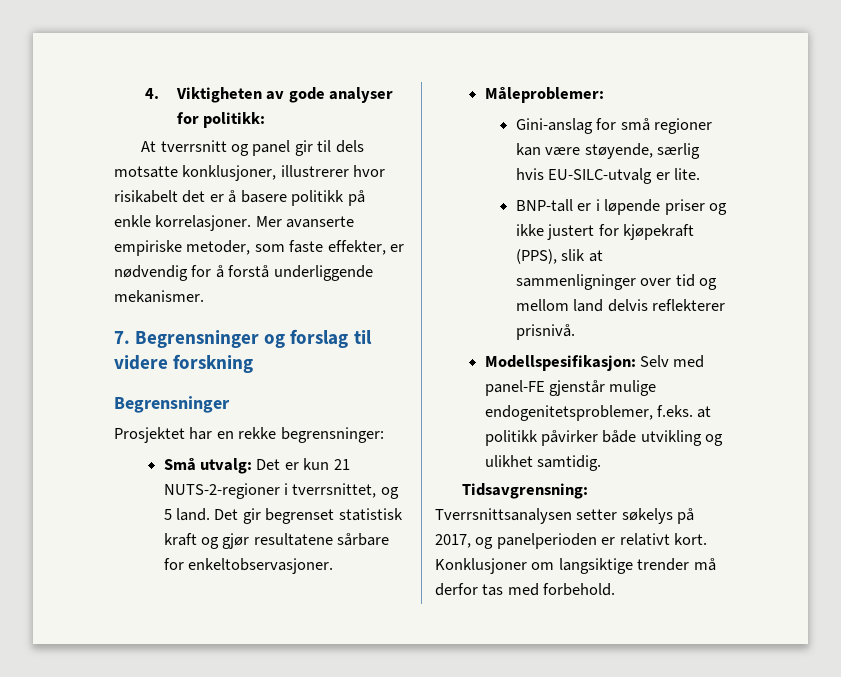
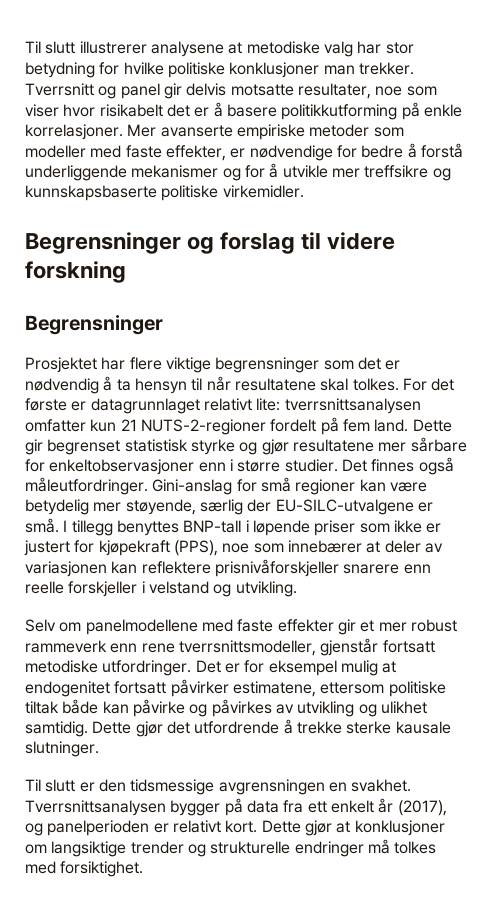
- 4. Viktigheten av gode analyser for politikk:
- At tverrsnitt og panel gir til dels motsatte konklusjoner, illustrerer hvor risikabelt det er å basere politikk på enkle korrelasjoner.
+ Til slutt illustrerer analysene at metodiske valg har stor betydning for hvilke politiske konklusjoner man trekker. Tverrsnitt og panel gir delvis motsatte resultater, noe som viser hvor risikabelt det er å basere politikkutforming på enkle korrelasjoner.
- Mer avanserte empiriske metoder, som faste effekter, er nødvendig for å forstå underliggende mekanismer.
- 7. Begrensninger og forslag til videre forskning
+ Mer avanserte empiriske metoder som modeller med faste effekter, er nødvendige for bedre å forstå underliggende mekanismer og for å utvikle mer treffsikre og kunnskapsbaserte politiske virkemidler.
+ Begrensninger og forslag til videre forskning
- Prosjektet har en rekke begrensninger:
- Små utvalg: Det er kun 21 NUTS-2-regioner i tverrsnittet, og 5 land. Det gir begrenset statistisk kraft og gjør resultatene sårbare for enkeltobservasjoner.
- Måleproblemer:
- Gini-anslag for små regioner kan være støyende, særlig hvis EU-SILC-utvalg er lite.
- BNP-tall er i løpende priser og ikke justert for kjøpekraft (PPS), slik at sammenligninger over tid og mellom land delvis reflekterer prisnivå.
- Modellspesifikasjon: Selv med panel-FE gjenstår mulige endogenitetsproblemer, f.eks. at politikk påvirker både utvikling og ulikhet samtidig.
- Tidsavgrensning: Tverrsnittsanalysen setter søkelys på 2017, og panelperioden er relativt kort.
+ Prosjektet har flere viktige begrensninger som det er nødvendig å ta hensyn til når resultatene skal tolkes. For det første er datagrunnlaget relativt lite: tverrsnittsanalysen omfatter kun 21 NUTS-2-regioner fordelt på fem land. Dette gir begrenset statistisk styrke og gjør resultatene mer sårbare for enkeltobservasjoner enn i større studier. Det finnes også måleutfordringer. Gini-anslag for små regioner kan være betydelig mer støyende, særlig der EU-SILC-utvalgene er små. I tillegg benyttes BNP-tall i løpende priser som ikke er justert for kjøpekraft (PPS), noe som innebærer at deler av variasjonen kan reflektere prisnivåforskjeller snarere enn reelle forskjeller i velstand og utvikling.
+ Selv om panelmodellene med faste effekter gir et mer robust rammeverk enn rene tverrsnittsmodeller, gjenstår fortsatt metodiske utfordringer. Det er for eksempel mulig at endogenitet fortsatt påvirker estimatene, ettersom politiske tiltak både kan påvirke og påvirkes av utvikling og ulikhet samtidig. Dette gjør det utfordrende å trekke sterke kausale slutninger.
+ Til slutt er den tidsmessige avgrensningen en svakhet. Tverrsnittsanalysen bygger på data fra ett enkelt år (2017), og panelperioden er relativt kort.
- Konklusjoner om langsiktige trender må derfor tas med forbehold.
+ Dette gjør at konklusjoner om langsiktige trender og strukturelle endringer må tolkes med forsiktighet.

